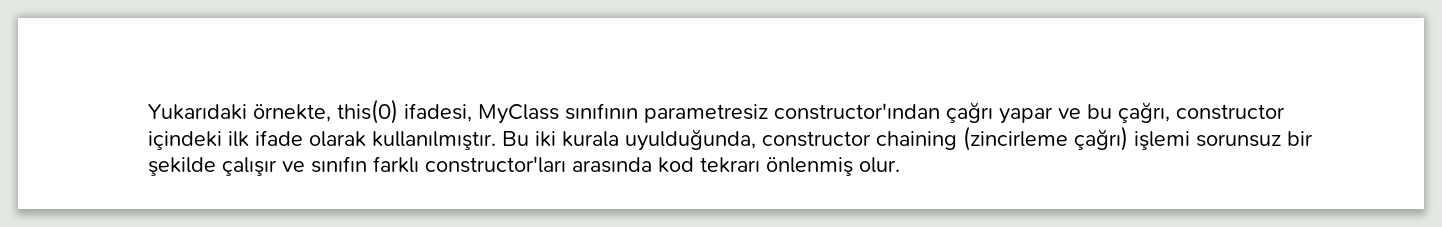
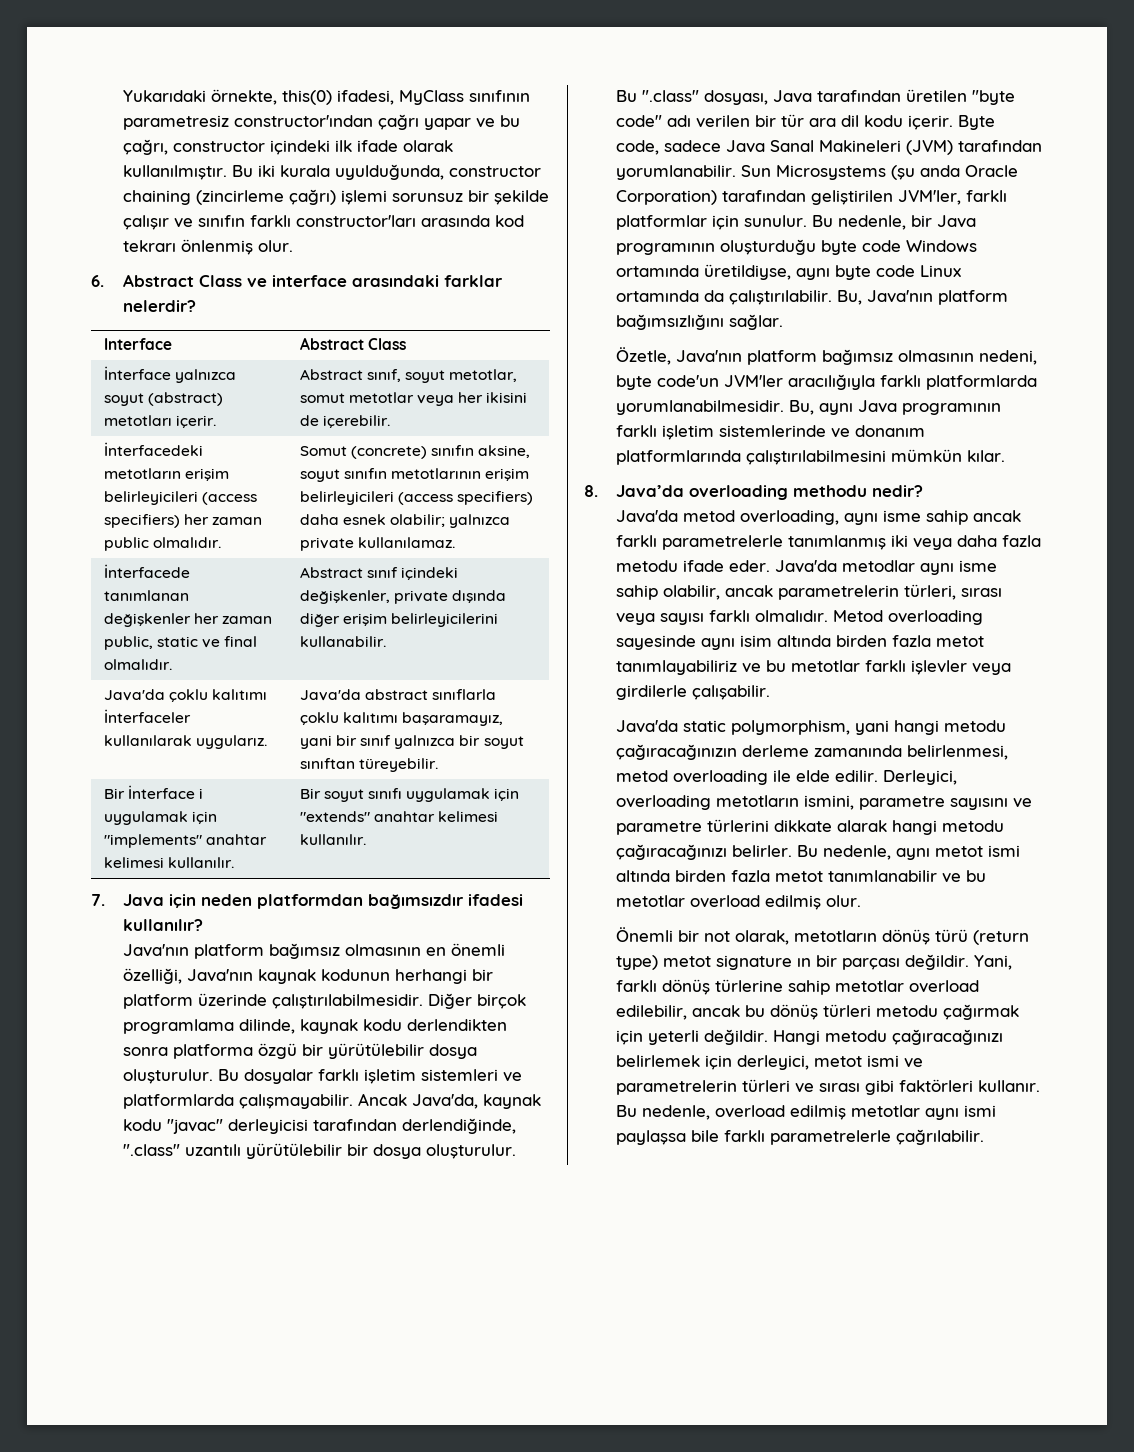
+ 6. Abstract Class ve interface arasındaki farklar nelerdir?
+ Interface | Abstract Class
+ İnterface yalnızca soyut (abstract) metotları içerir. | Abstract sınıf, soyut metotlar, somut metotlar veya her ikisini de içerebilir.
+ İnterfacedeki metotların erişim belirleyicileri (access specifiers) her zaman public olmalıdır. | Somut (concrete) sınıfın aksine, soyut sınıfın metotlarının erişim belirleyicileri (access specifiers) daha esnek olabilir; yalnızca private kullanılamaz.
+ İnterfacede tanımlanan değişkenler her zaman public, static ve final olmalıdır. | Abstract sınıf içindeki değişkenler, private dışında diğer erişim belirleyicilerini kullanabilir.
+ Java'da çoklu kalıtımı İnterfaceler kullanılarak uygularız. | Java'da abstract sınıflarla çoklu kalıtımı başaramayız, yani bir sınıf yalnızca bir soyut sınıftan türeyebilir.
+ Bir İnterface i uygulamak için "implements" anahtar kelimesi kullanılır. | Bir soyut sınıfı uygulamak için "extends" anahtar kelimesi kullanılır.
+ 7. Java için neden platformdan bağımsızdır ifadesi kullanılır?
+ Java'nın platform bağımsız olmasının en önemli özelliği, Java'nın kaynak kodunun herhangi bir platform üzerinde çalıştırılabilmesidir. Diğer birçok programlama dilinde, kaynak kodu derlendikten sonra platforma özgü bir yürütülebilir dosya oluşturulur. Bu dosyalar farklı işletim sistemleri ve platformlarda çalışmayabilir. Ancak Java'da, kaynak kodu "javac" derleyicisi tarafından derlendiğinde, ".class" uzantılı yürütülebilir bir dosya oluşturulur.
+ Bu ".class" dosyası, Java tarafından üretilen "byte code" adı verilen bir tür ara dil kodu içerir. Byte code, sadece Java Sanal Makineleri (JVM) tarafından yorumlanabilir. Sun Microsystems (şu anda Oracle Corporation) tarafından geliştirilen JVM'ler, farklı platformlar için sunulur. Bu nedenle, bir Java programının oluşturduğu byte code Windows ortamında üretildiyse, aynı byte code Linux ortamında da çalıştırılabilir. Bu, Java'nın platform bağımsızlığını sağlar.
+ Özetle, Java'nın platform bağımsız olmasının nedeni, byte code'un JVM'ler aracılığıyla farklı platformlarda yorumlanabilmesidir. Bu, aynı Java programının farklı işletim sistemlerinde ve donanım platformlarında çalıştırılabilmesini mümkün kılar.
+ 8. Java’da overloading methodu nedir?
+ Java'da metod overloading, aynı isme sahip ancak farklı parametrelerle tanımlanmış iki veya daha fazla metodu ifade eder. Java'da metodlar aynı isme sahip olabilir, ancak parametrelerin türleri, sırası veya sayısı farklı olmalıdır. Metod overloading sayesinde aynı isim altında birden fazla metot tanımlayabiliriz ve bu metotlar farklı işlevler veya girdilerle çalışabilir.
+ Java'da static polymorphism, yani hangi metodu çağıracağınızın derleme zamanında belirlenmesi, metod overloading ile elde edilir. Derleyici, overloading metotların ismini, parametre sayısını ve parametre türlerini dikkate alarak hangi metodu çağıracağınızı belirler. Bu nedenle, aynı metot ismi altında birden fazla metot tanımlanabilir ve bu metotlar overload edilmiş olur.
+ Önemli bir not olarak, metotların dönüş türü (return type) metot signature ın bir parçası değildir. Yani, farklı dönüş türlerine sahip metotlar overload edilebilir, ancak bu dönüş türleri metodu çağırmak için yeterli değildir. Hangi metodu çağıracağınızı belirlemek için derleyici, metot ismi ve parametrelerin türleri ve sırası gibi faktörleri kullanır. Bu nedenle, overload edilmiş metotlar aynı ismi paylaşsa bile farklı parametrelerle çağrılabilir.

